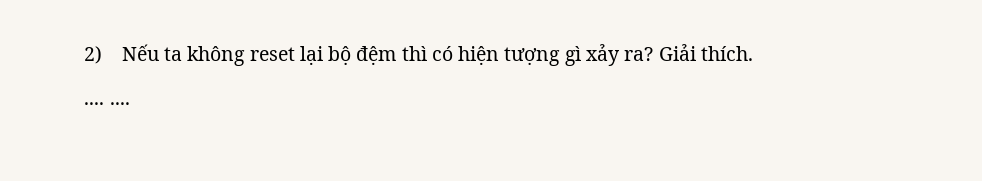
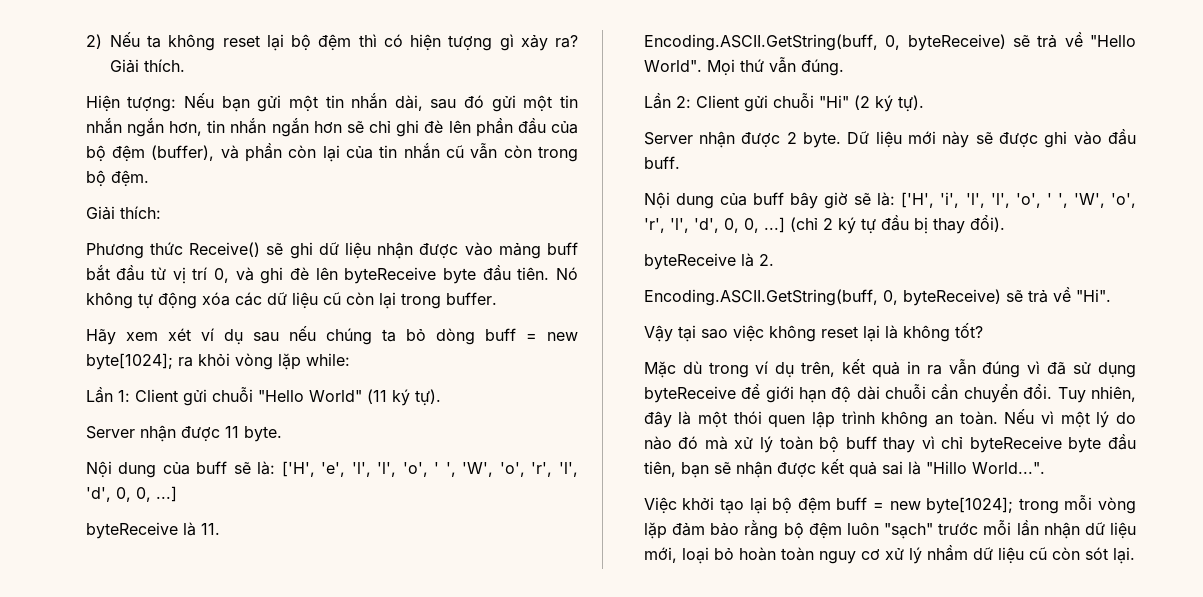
- .... ....
+ Hiện tượng: Nếu bạn gửi một tin nhắn dài, sau đó gửi một tin nhắn ngắn hơn, tin nhắn ngắn hơn sẽ chỉ ghi đè lên phần đầu của bộ đệm (buffer), và phần còn lại của tin nhắn cũ vẫn còn trong bộ đệm.
+ Giải thích:
+ Phương thức Receive() sẽ ghi dữ liệu nhận được vào mảng buff bắt đầu từ vị trí 0, và ghi đè lên byteReceive byte đầu tiên. Nó không tự động xóa các dữ liệu cũ còn lại trong buffer.
+ Hãy xem xét ví dụ sau nếu chúng ta bỏ dòng buff = new byte[1024]; ra khỏi vòng lặp while:
+ Lần 1: Client gửi chuỗi "Hello World" (11 ký tự).
+ Server nhận được 11 byte.
+ Nội dung của buff sẽ là: ['H', 'e', 'l', 'l', 'o', ' ', 'W', 'o', 'r', 'l', 'd', 0, 0, ...]
+ byteReceive là 11.
+ Encoding.ASCII.GetString(buff, 0, byteReceive) sẽ trả về "Hello World". Mọi thứ vẫn đúng.
+ Lần 2: Client gửi chuỗi "Hi" (2 ký tự).
+ Server nhận được 2 byte. Dữ liệu mới này sẽ được ghi vào đầu buff.
+ Nội dung của buff bây giờ sẽ là: ['H', 'i', 'l', 'l', 'o', ' ', 'W', 'o', 'r', 'l', 'd', 0, 0, ...] (chỉ 2 ký tự đầu bị thay đổi).
+ byteReceive là 2.
+ Encoding.ASCII.GetString(buff, 0, byteReceive) sẽ trả về "Hi".
+ Vậy tại sao việc không reset lại là không tốt?
+ Mặc dù trong ví dụ trên, kết quả in ra vẫn đúng vì đã sử dụng byteReceive để giới hạn độ dài chuỗi cần chuyển đổi. Tuy nhiên, đây là một thói quen lập trình không an toàn. Nếu vì một lý do nào đó mà xử lý toàn bộ buff thay vì chỉ byteReceive byte đầu tiên, bạn sẽ nhận được kết quả sai là "Hillo World...".
+ Việc khởi tạo lại bộ đệm buff = new byte[1024]; trong mỗi vòng lặp đảm bảo rằng bộ đệm luôn "sạch" trước mỗi lần nhận dữ liệu mới, loại bỏ hoàn toàn nguy cơ xử lý nhầm dữ liệu cũ còn sót lại.

